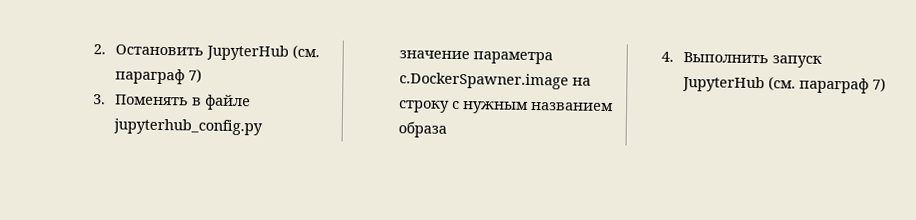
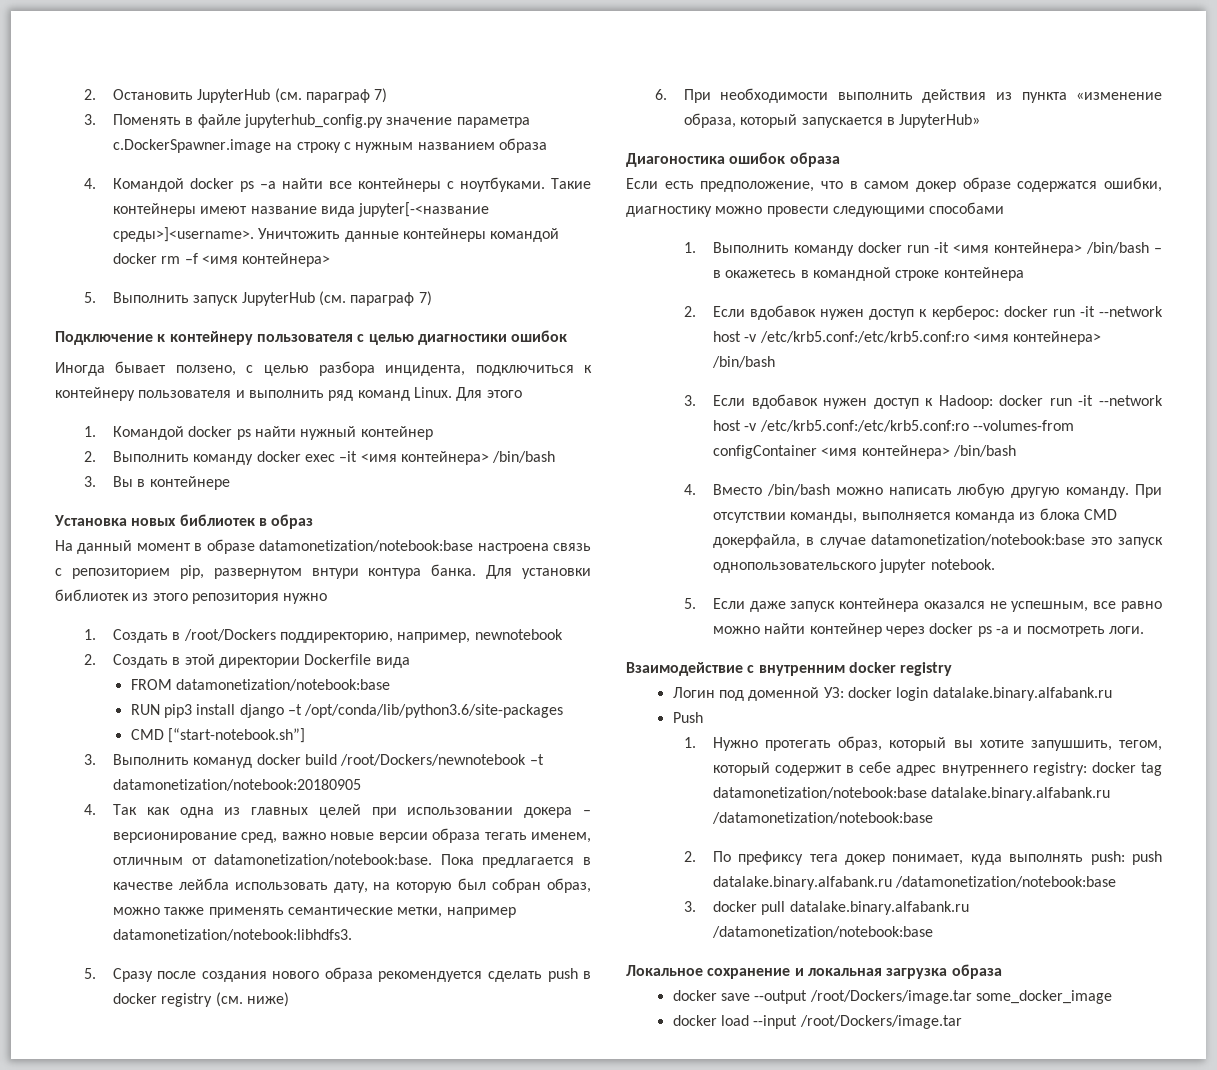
- 4. Выполнить запуск JupyterHub (см. параграф 7)
+ 4. Командой docker ps –а найти все контейнеры с ноутбуками. Такие контейнеры имеют название вида jupyter[-<название среды>]<username>. Уничтожить данные контейнеры командой docker rm –f <имя контейнера>
+ 5. Выполнить запуск JupyterHub (см. параграф 7)
+ Подключение к контейнеру пользователя с целью диагностики ошибок
+ Иногда бывает ползено, с целью разбора инцидента, подключиться к контейнеру пользователя и выполнить ряд команд Linux. Для этого
+ 1. Командой docker ps найти нужный контейнер
+ 2. Выполнить команду docker exec –it <имя контейнера> /bin/bash
+ 3. Вы в контейнере
+ Установка новых библиотек в образ
+ На данный момент в образе datamonetization/notebook:base настроена связь с репозиторием pip, развернутом внтури контура банка. Для установки библиотек из этого репозитория нужно
+ 1. Создать в /root/Dockers поддиректорию, например, newnotebook
+ 2. Создать в этой директории Dockerfile вида
+ FROM datamonetization/notebook:base
+ RUN pip3 install django –t /opt/conda/lib/python3.6/site-packages
+ CMD [“start-notebook.sh”]
+ 3. Выполнить комануд docker build /root/Dockers/newnotebook –t datamonetization/notebook:20180905
+ 4. Так как одна из главных целей при использовании докера – версионирование сред, важно новые версии образа тегать именем, отличным от datamonetization/notebook:base. Пока предлагается в качестве лейбла использовать дату, на которую был собран образ, можно также применять семантические метки, например datamonetization/notebook:libhdfs3.
+ 5. Сразу после создания нового образа рекомендуется сделать push в docker registry (см. ниже)
+ 6. При необходимости выполнить действия из пункта «изменение образа, который запускается в JupyterHub»
+ Диагоностика ошибок образа
+ Если есть предположение, что в самом докер образе содержатся ошибки, диагностику можно провести следующими способами
+ 1. Выполнить команду docker run -it <имя контейнера> /bin/bash – в окажетесь в командной строке контейнера
+ 2. Если вдобавок нужен доступ к керберос: docker run -it --network host -v /etc/krb5.conf:/etc/krb5.conf:ro <имя контейнера> /bin/bash
+ 3. Если вдобавок нужен доступ к Hadoop: docker run -it --network host -v /etc/krb5.conf:/etc/krb5.conf:ro --volumes-from configContainer <имя контейнера> /bin/bash
+ 4. Вместо /bin/bash можно написать любую другую команду. При отсутствии команды, выполняется команда из блока CMD докерфайла, в случае datamonetization/notebook:base это запуск однопользовательского jupyter notebook.
+ 5. Если даже запуск контейнера оказался не успешным, все равно можно найти контейнер через docker ps -a и посмотреть логи.
+ Взаимодействие с внутренним docker registry
+ Логин под доменной УЗ: docker login datalake.binary.alfabank.ru
+ Push
+ 1. Нужно протегать образ, который вы хотите запушшить, тегом, который содержит в себе адрес внутреннего registry: docker tag datamonetization/notebook:base datalake.binary.alfabank.ru /datamonetization/notebook:base
+ 2. По префиксу тега докер понимает, куда выполнять push: push datalake.binary.alfabank.ru /datamonetization/notebook:base
+ 3. docker pull datalake.binary.alfabank.ru /datamonetization/notebook:base
+ Локальное сохранение и локальная загрузка образа
+ docker save --output /root/Dockers/image.tar some_docker_image
+ docker load --input /root/Dockers/image.tar

